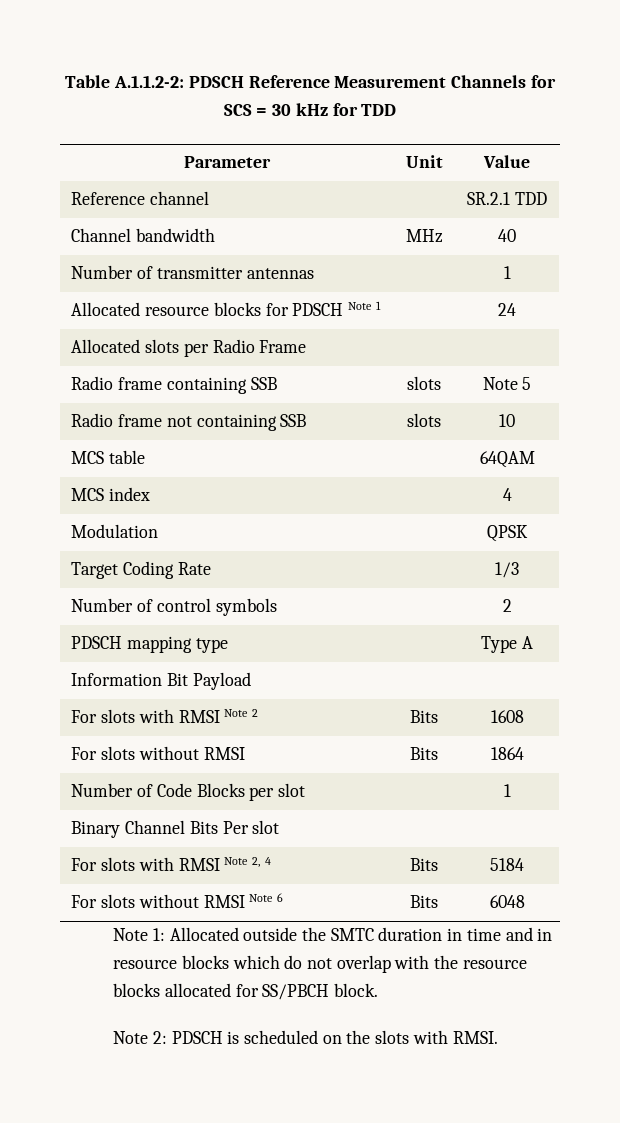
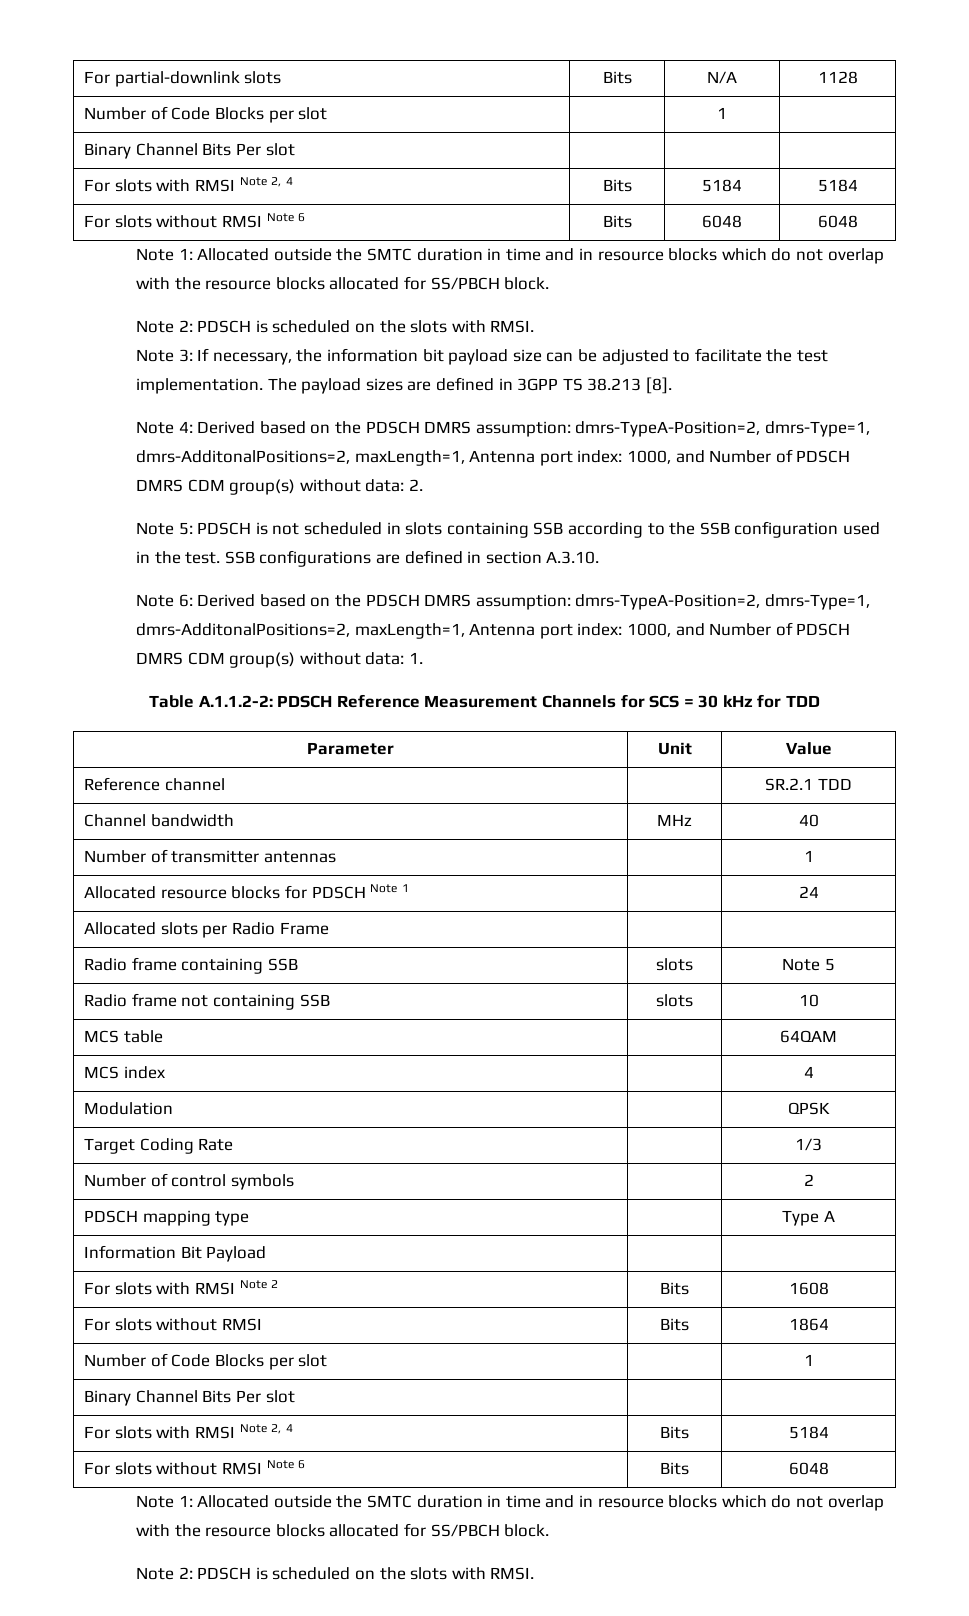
+ For partial-downlink slots | Bits | N/A | 1128
+ Number of Code Blocks per slot | | 1 |
+ Binary Channel Bits Per slot | | |
+ For slots with RMSI Note 2, 4 | Bits | 5184 | 5184
+ For slots without RMSI Note 6 | Bits | 6048 | 6048
+ Note 1: Allocated outside the SMTC duration in time and in resource blocks which do not overlap with the resource blocks allocated for SS/PBCH block.
+ Note 2: PDSCH is scheduled on the slots with RMSI.
+ Note 3: If necessary, the information bit payload size can be adjusted to facilitate the test implementation. The payload sizes are defined in 3GPP TS 38.213 [8].
+ Note 4: Derived based on the PDSCH DMRS assumption: dmrs-TypeA-Position=2, dmrs-Type=1, dmrs-AdditonalPositions=2, maxLength=1, Antenna port index: 1000, and Number of PDSCH DMRS CDM group(s) without data: 2.
+ Note 5: PDSCH is not scheduled in slots containing SSB according to the SSB configuration used in the test. SSB configurations are defined in section A.3.10.
+ Note 6: Derived based on the PDSCH DMRS assumption: dmrs-TypeA-Position=2, dmrs-Type=1, dmrs-AdditonalPositions=2, maxLength=1, Antenna port index: 1000, and Number of PDSCH DMRS CDM group(s) without data: 1.

